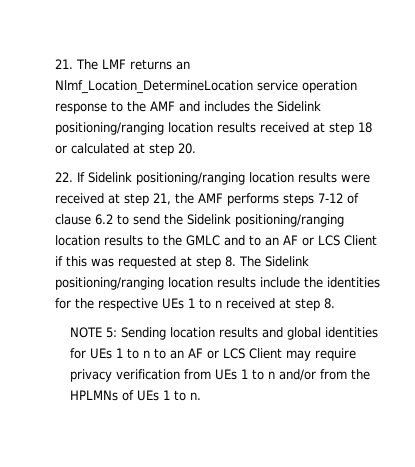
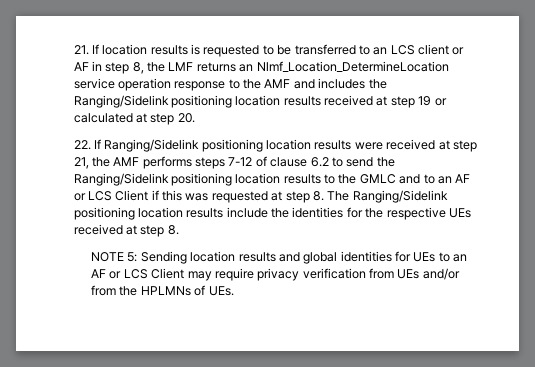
- 21. The LMF returns an Nlmf_Location_DetermineLocation service operation response to the AMF and includes the Sidelink positioning/ranging location results received at step 18 or calculated at step 20.
+ 21. If location results is requested to be transferred to an LCS client or AF in step 8, the LMF returns an Nlmf_Location_DetermineLocation service operation response to the AMF and includes the Ranging/Sidelink positioning location results received at step 19 or calculated at step 20.
- 22. If Sidelink positioning/ranging location results were received at step 21, the AMF performs steps 7-12 of clause 6.2 to send the Sidelink positioning/ranging location results to the GMLC and to an AF or LCS Client if this was requested at step 8. The Sidelink positioning/ranging location results include the identities for the respective UEs 1 to n received at step 8.
+ 22. If Ranging/Sidelink positioning location results were received at step 21, the AMF performs steps 7-12 of clause 6.2 to send the Ranging/Sidelink positioning location results to the GMLC and to an AF or LCS Client if this was requested at step 8. The Ranging/Sidelink positioning location results include the identities for the respective UEs received at step 8.
- NOTE 5: Sending location results and global identities for UEs 1 to n to an AF or LCS Client may require privacy verification from UEs 1 to n and/or from the HPLMNs of UEs 1 to n.
+ NOTE 5: Sending location results and global identities for UEs to an AF or LCS Client may require privacy verification from UEs and/or from the HPLMNs of UEs.

